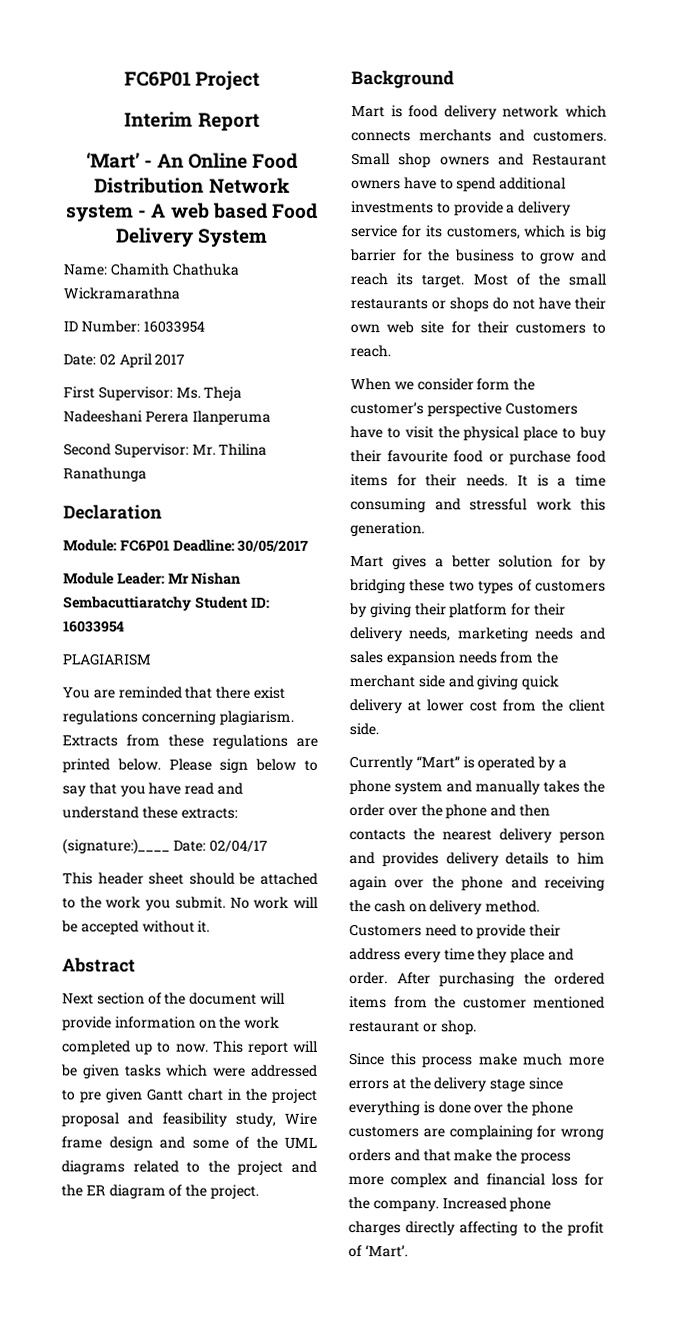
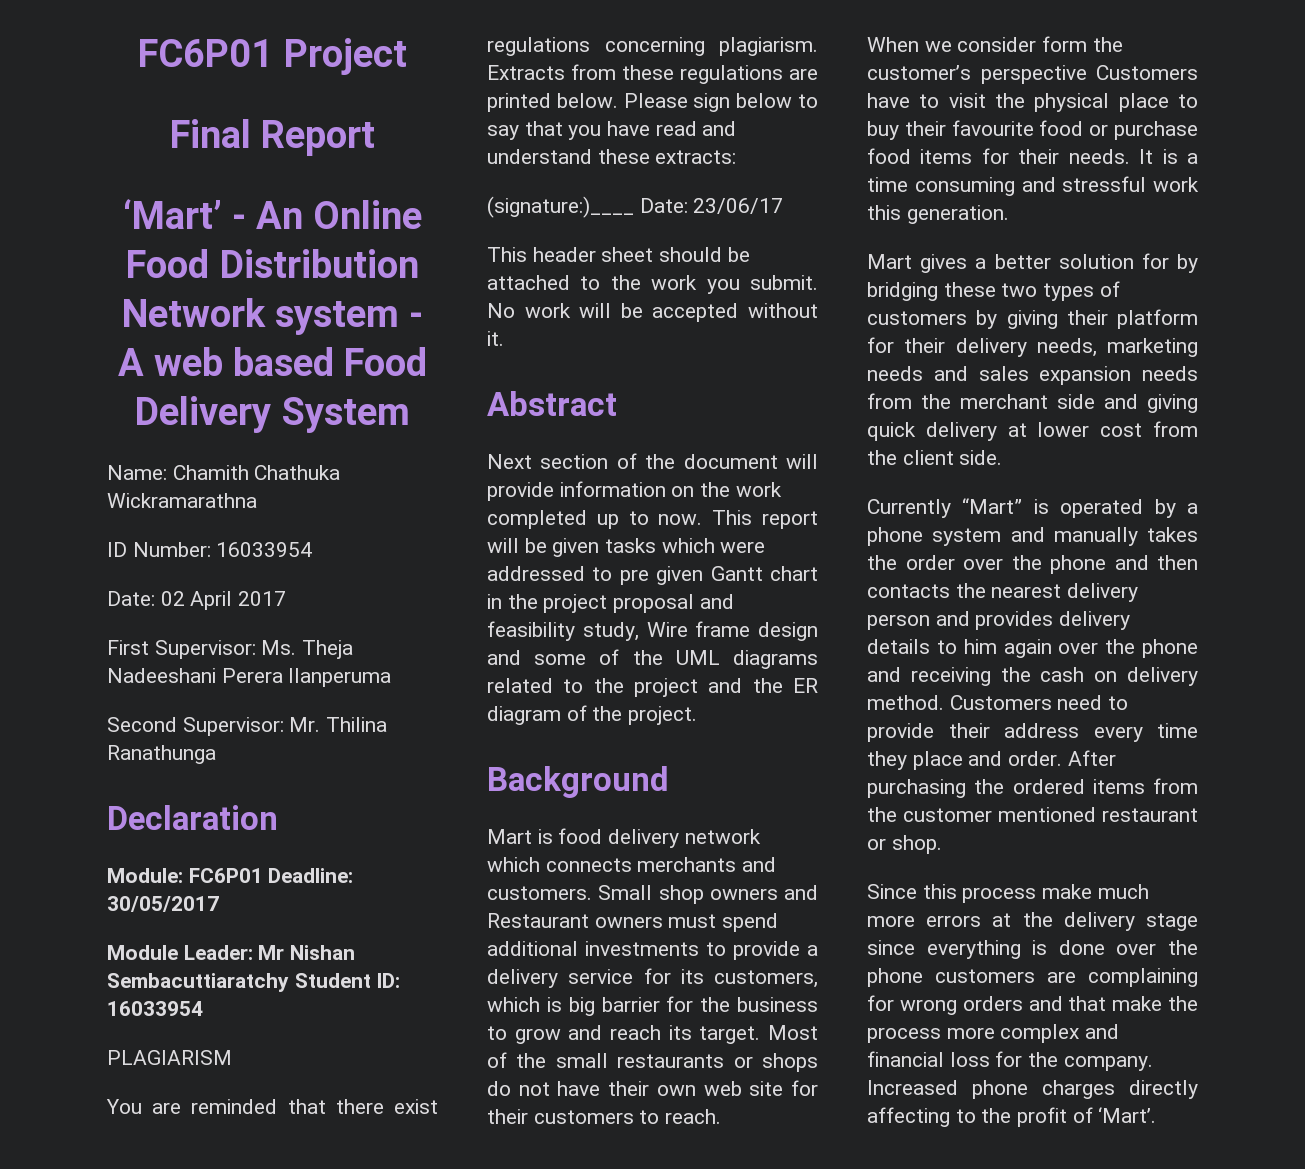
- Interim Report
+ Final Report
- (signature:)____ Date: 02/04/17
+ (signature:)____ Date: 23/06/17
- Small shop owners and Restaurant owners have to spend additional investments to provide a delivery service for its customers, which is big barrier for the business to grow and reach its target.
+ Small shop owners and Restaurant owners must spend additional investments to provide a delivery service for its customers, which is big barrier for the business to grow and reach its target.

